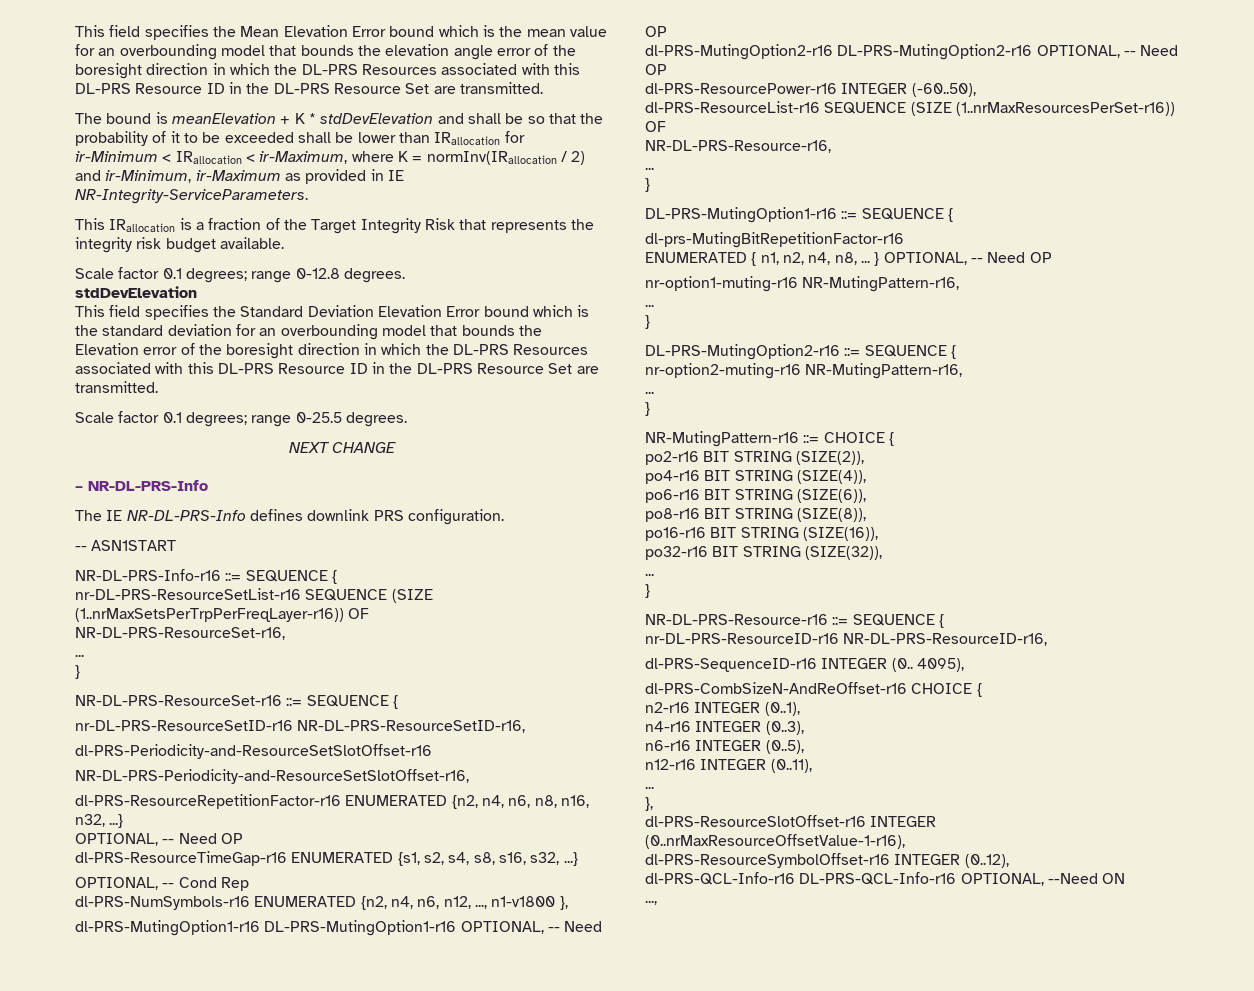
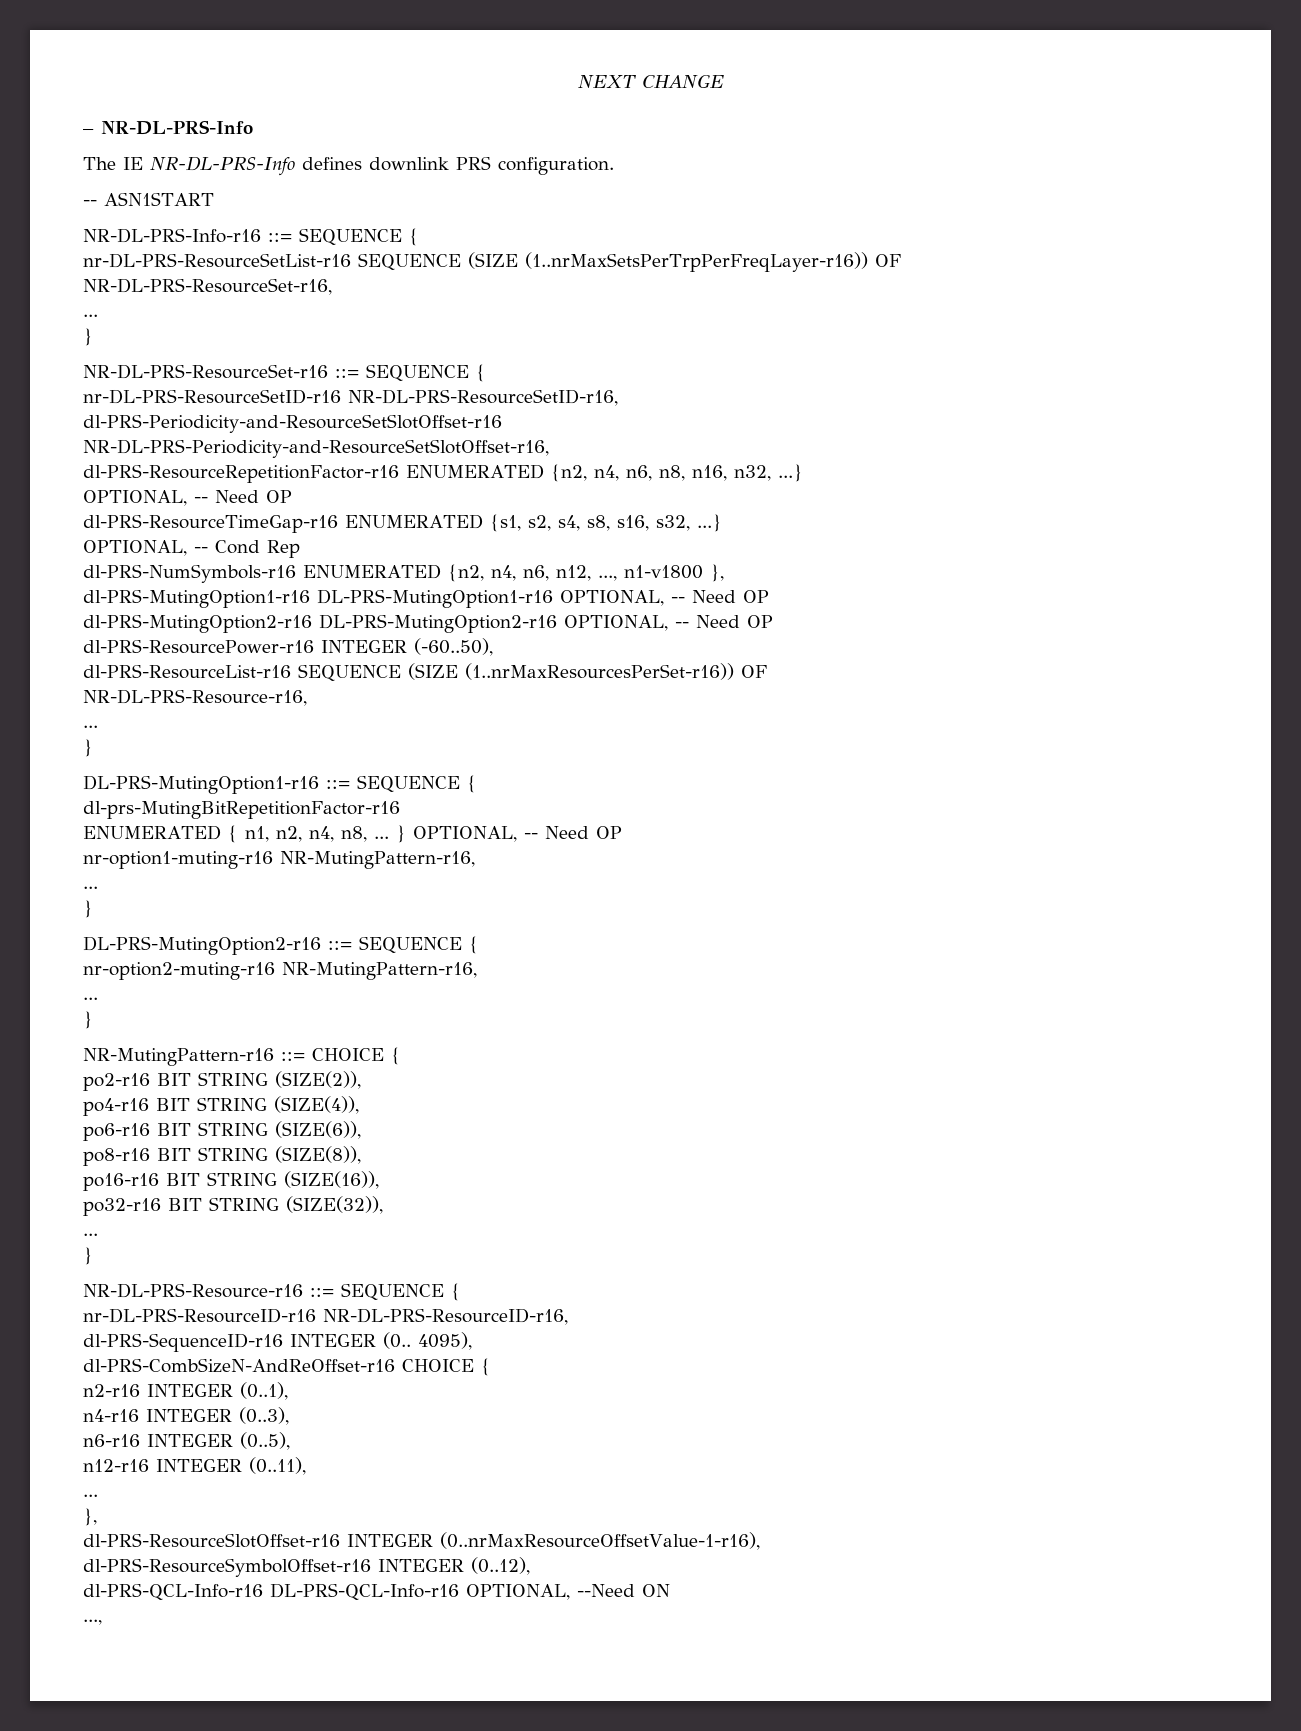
- This field specifies the Mean Elevation Error bound which is the mean value for an overbounding model that bounds the elevation angle error of the boresight direction in which the DL-PRS Resources associated with this DL-PRS Resource ID in the DL-PRS Resource Set are transmitted.
- The bound is meanElevation + K * stdDevElevation and shall be so that the probability of it to be exceeded shall be lower than IRallocation for ir-Minimum < IRallocation < ir-Maximum, where K = normInv(IRallocation / 2) and ir-Minimum, ir-Maximum as provided in IE NR-Integrity-ServiceParameters.
- This IRallocation is a fraction of the Target Integrity Risk that represents the integrity risk budget available.
- Scale factor 0.1 degrees; range 0-12.8 degrees.
- stdDevElevation
- This field specifies the Standard Deviation Elevation Error bound which is the standard deviation for an overbounding model that bounds the Elevation error of the boresight direction in which the DL-PRS Resources associated with this DL-PRS Resource ID in the DL-PRS Resource Set are transmitted.
- Scale factor 0.1 degrees; range 0-25.5 degrees.

